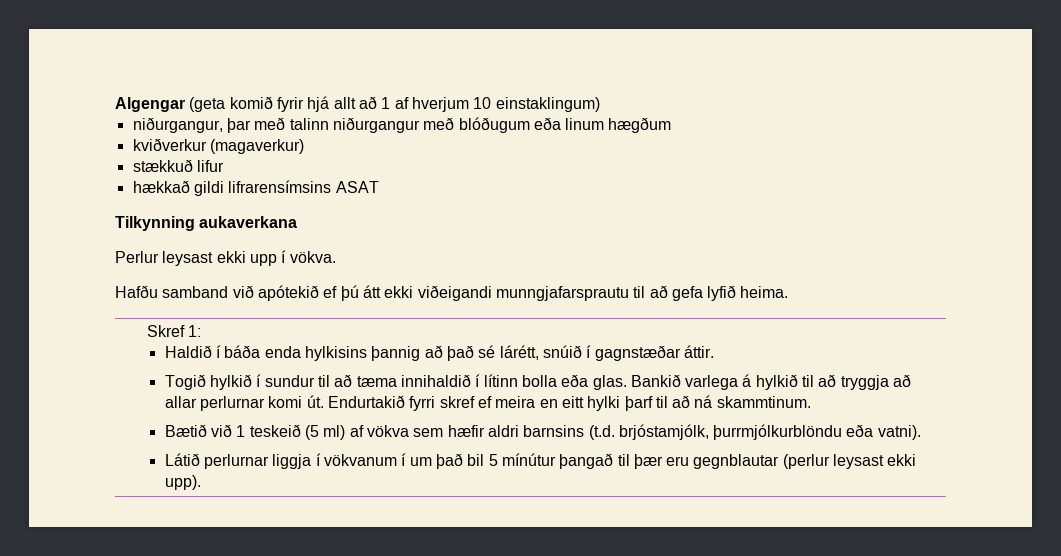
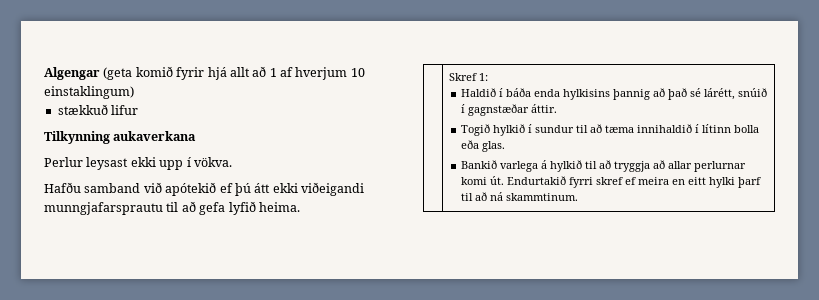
- niðurgangur, þar með talinn niðurgangur með blóðugum eða linum hægðum
- kviðverkur (magaverkur)
  stækkuð lifur
- hækkað gildi lifrarensímsins ASAT
- Togið hylkið í sundur til að tæma innihaldið í lítinn bolla eða glas. Bankið varlega á hylkið til að tryggja að allar perlurnar komi út.
+ Togið hylkið í sundur til að tæma innihaldið í lítinn bolla eða glas.
+ Bankið varlega á hylkið til að tryggja að allar perlurnar komi út.
- Bætið við 1 teskeið (5 ml) af vökva sem hæfir aldri barnsins (t.d. brjóstamjólk, þurrmjólkurblöndu eða vatni).
- Látið perlurnar liggja í vökvanum í um það bil 5 mínútur þangað til þær eru gegnblautar (perlur leysast ekki upp).

